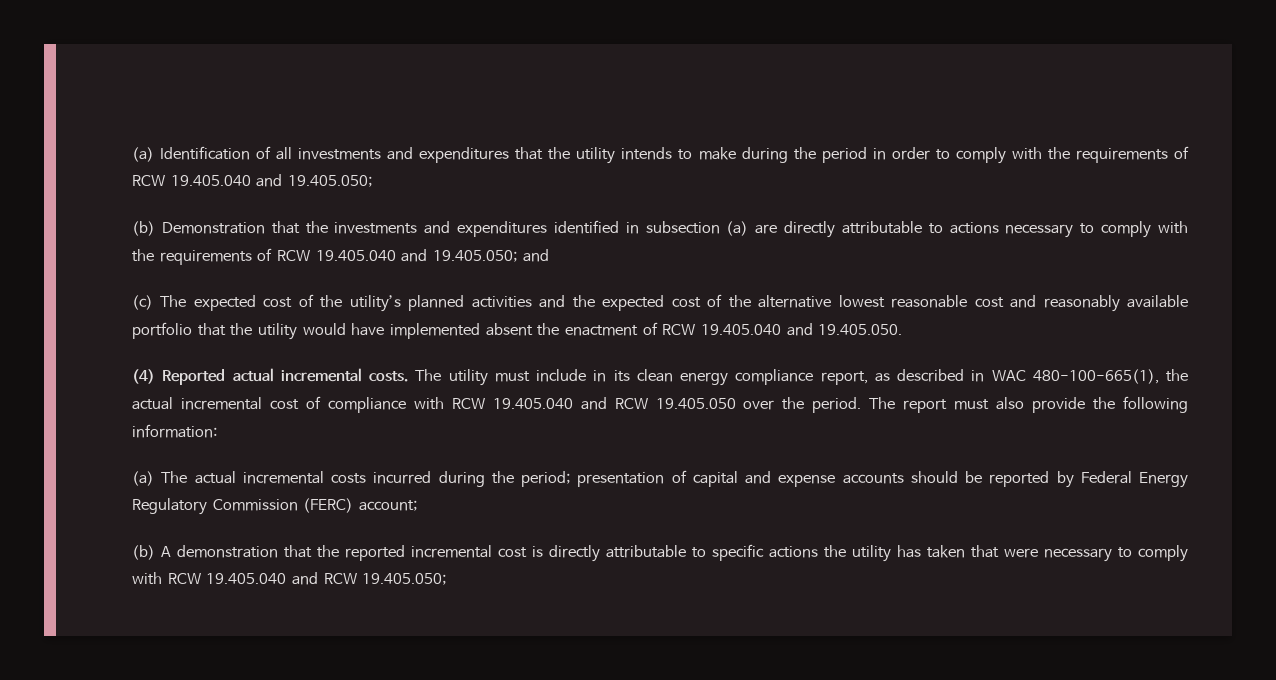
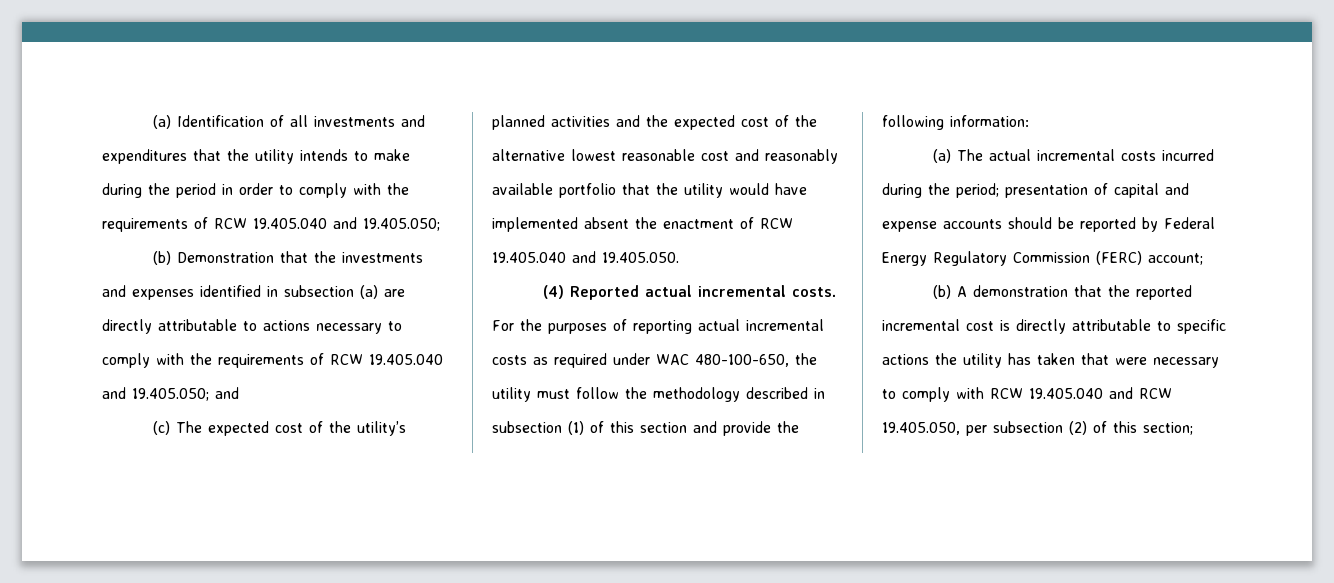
- (b) Demonstration that the investments and expenditures identified in subsection (a) are directly attributable to actions necessary to comply with the requirements of RCW 19.405.040 and 19.405.050; and
+ (b) Demonstration that the investments and expenses identified in subsection (a) are directly attributable to actions necessary to comply with the requirements of RCW 19.405.040 and 19.405.050; and
- The utility must include in its clean energy compliance report, as described in WAC 480-100-665(1), the actual incremental cost of compliance with RCW 19.405.040 and RCW 19.405.050 over the period. The report must also provide the following information:
+ For the purposes of reporting actual incremental costs as required under WAC 480-100-650, the utility must follow the methodology described in subsection (1) of this section and provide the following information:
- (b) A demonstration that the reported incremental cost is directly attributable to specific actions the utility has taken that were necessary to comply with RCW 19.405.040 and RCW 19.405.050;
+ (b) A demonstration that the reported incremental cost is directly attributable to specific actions the utility has taken that were necessary to comply with RCW 19.405.040 and RCW 19.405.050, per subsection (2) of this section;

